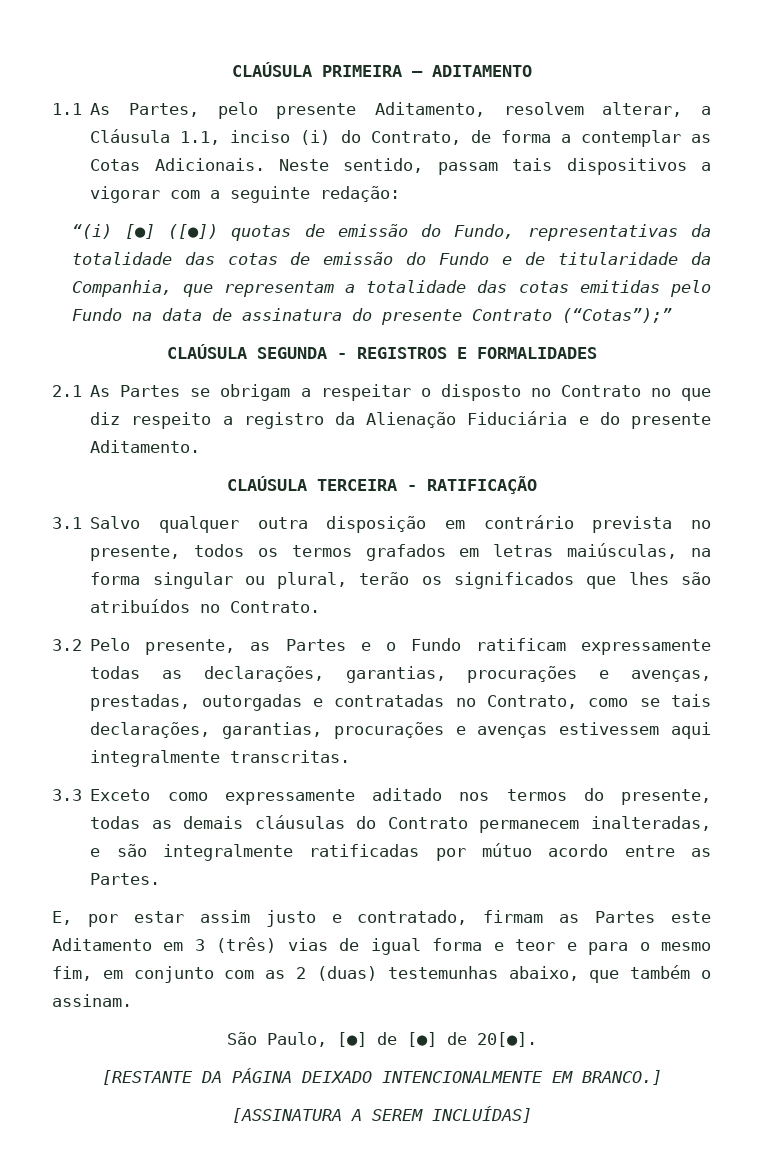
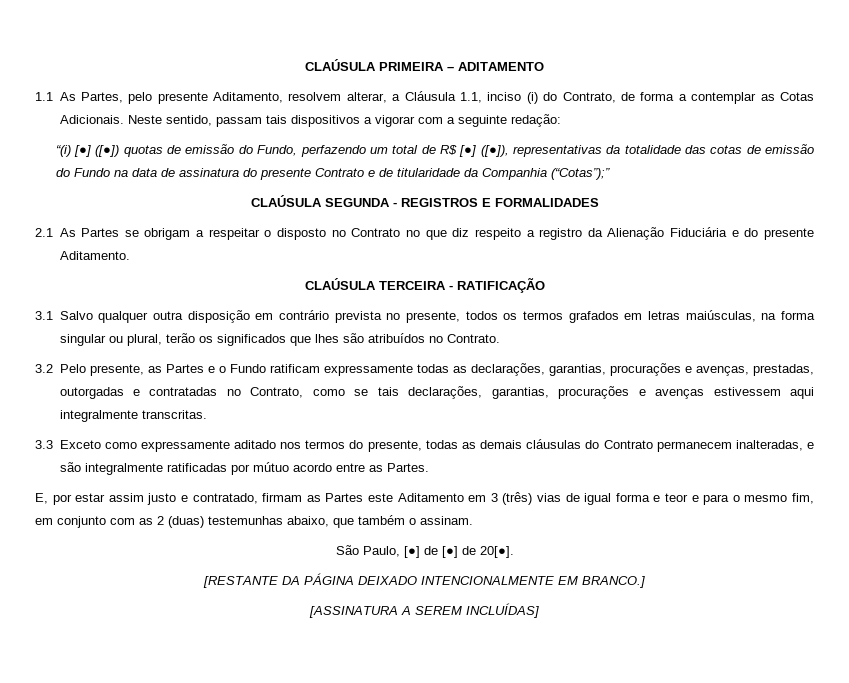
- “(i) [●] ([●]) quotas de emissão do Fundo, representativas da totalidade das cotas de emissão do Fundo e de titularidade da Companhia, que representam a totalidade das cotas emitidas pelo Fundo na data de assinatura do presente Contrato (“Cotas”);”
+ “(i) [●] ([●]) quotas de emissão do Fundo, perfazendo um total de R$ [●] ([●]), representativas da totalidade das cotas de emissão do Fundo na data de assinatura do presente Contrato e de titularidade da Companhia (“Cotas”);”

